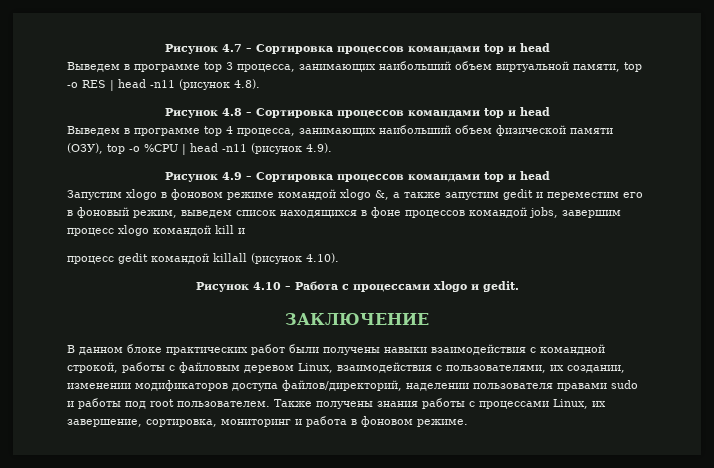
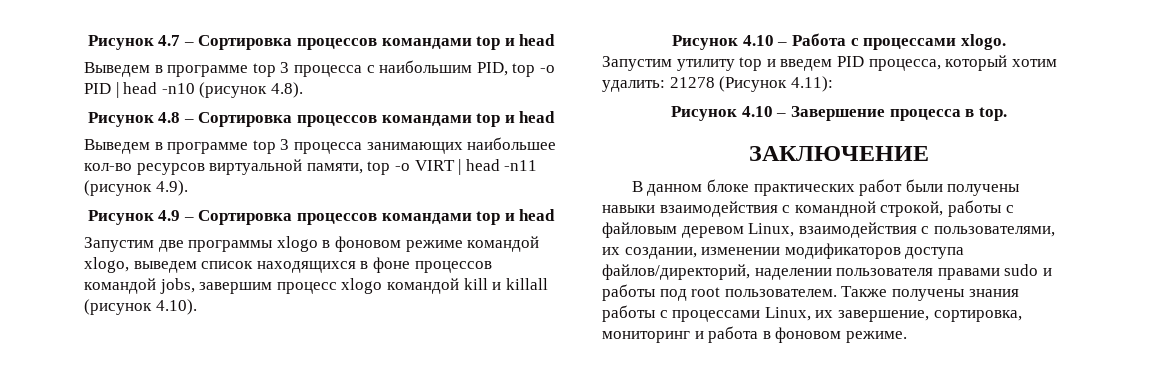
- Выведем в программе top 3 процесса, занимающих наибольший объем виртуальной памяти, top -o RES | head -n11 (рисунок 4.8).
+ Выведем в программе top 3 процесса с наибольшим PID, top -o PID | head -n10 (рисунок 4.8).
- Выведем в программе top 4 процесса, занимающих наибольший объем физической памяти (ОЗУ), top -o %CPU | head -n11 (рисунок 4.9).
+ Выведем в программе top 3 процесса занимающих наибольшее кол-во ресурсов виртуальной памяти, top -o VIRT | head -n11 (рисунок 4.9).
- Запустим xlogo в фоновом режиме командой xlogo &, а также запустим gedit и переместим его в фоновый режим, выведем список находящихся в фоне процессов командой jobs, завершим процесс xlogo командой kill и
- процесс gedit командой killall (рисунок 4.10).
+ Запустим две программы xlogo в фоновом режиме командой xlogo, выведем список находящихся в фоне процессов командой jobs, завершим процесс xlogo командой kill и killall (рисунок 4.10).
- Рисунок 4.10 – Работа с процессами xlogo и gedit.
+ Рисунок 4.10 – Работа с процессами xlogo.
+ Запустим утилиту top и введем PID процесса, который хотим удалить: 21278 (Рисунок 4.11):
+ Рисунок 4.10 – Завершение процесса в top.

